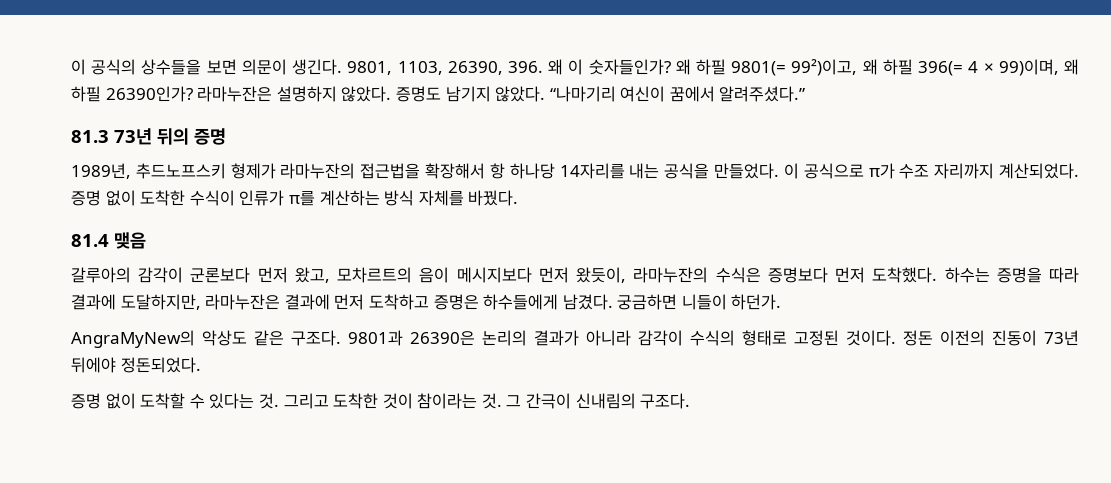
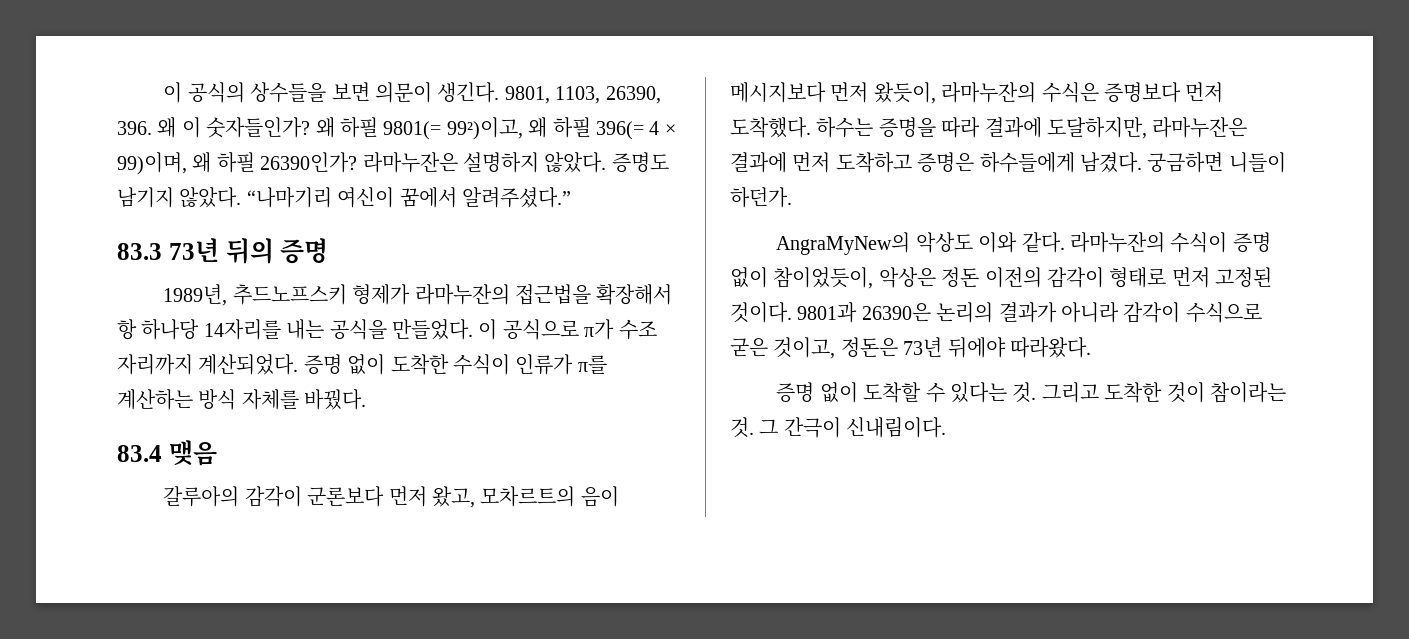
- 81.3 73년 뒤의 증명
+ 83.3 73년 뒤의 증명
- 81.4 맺음
+ 83.4 맺음
- AngraMyNew의 악상도 같은 구조다.
+ AngraMyNew의 악상도 이와 같다. 라마누잔의 수식이 증명 없이 참이었듯이, 악상은 정돈 이전의 감각이 형태로 먼저 고정된 것이다.
- 9801과 26390은 논리의 결과가 아니라 감각이 수식의 형태로 고정된 것이다. 정돈 이전의 진동이 73년 뒤에야 정돈되었다.
+ 9801과 26390은 논리의 결과가 아니라 감각이 수식으로 굳은 것이고, 정돈은 73년 뒤에야 따라왔다.
- 그 간극이 신내림의 구조다.
+ 그 간극이 신내림이다.

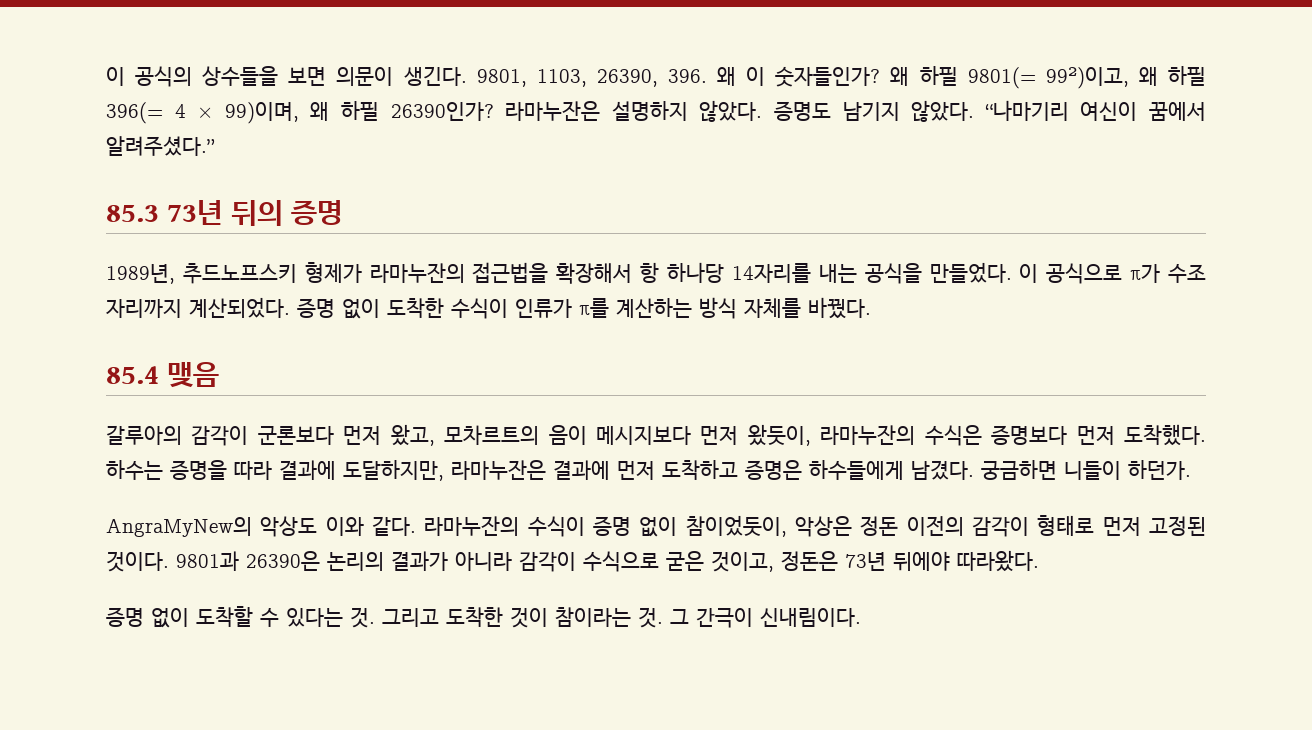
- 83.3 73년 뒤의 증명
+ 85.3 73년 뒤의 증명
- 83.4 맺음
+ 85.4 맺음

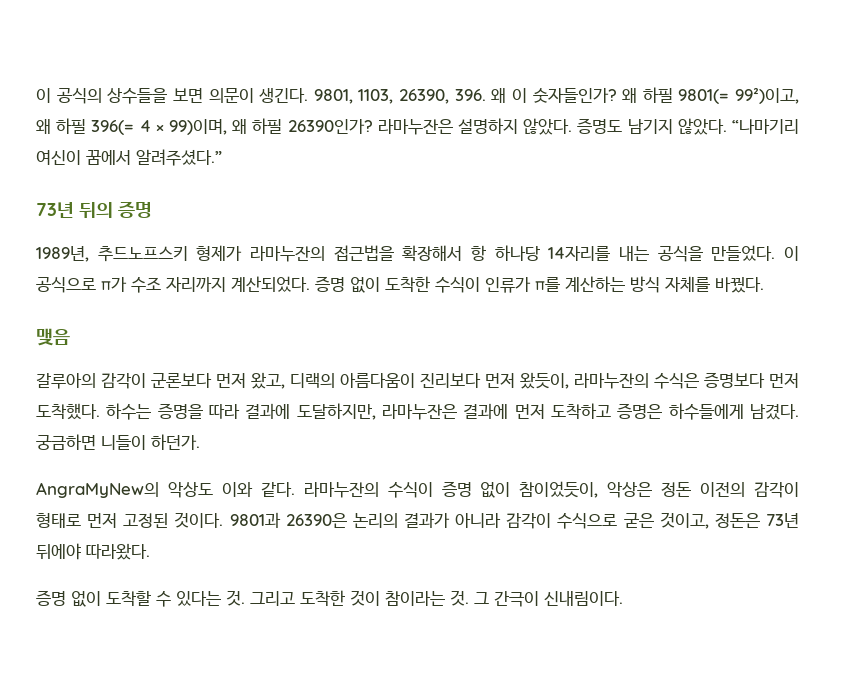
- 85.3 73년 뒤의 증명
+ 73년 뒤의 증명
- 85.4 맺음
+ 맺음
- 갈루아의 감각이 군론보다 먼저 왔고, 모차르트의 음이 메시지보다 먼저 왔듯이, 라마누잔의 수식은 증명보다 먼저 도착했다.
+ 갈루아의 감각이 군론보다 먼저 왔고, 디랙의 아름다움이 진리보다 먼저 왔듯이, 라마누잔의 수식은 증명보다 먼저 도착했다.

